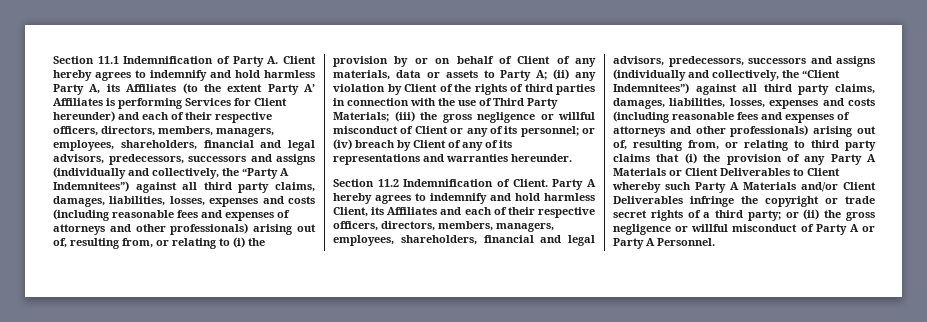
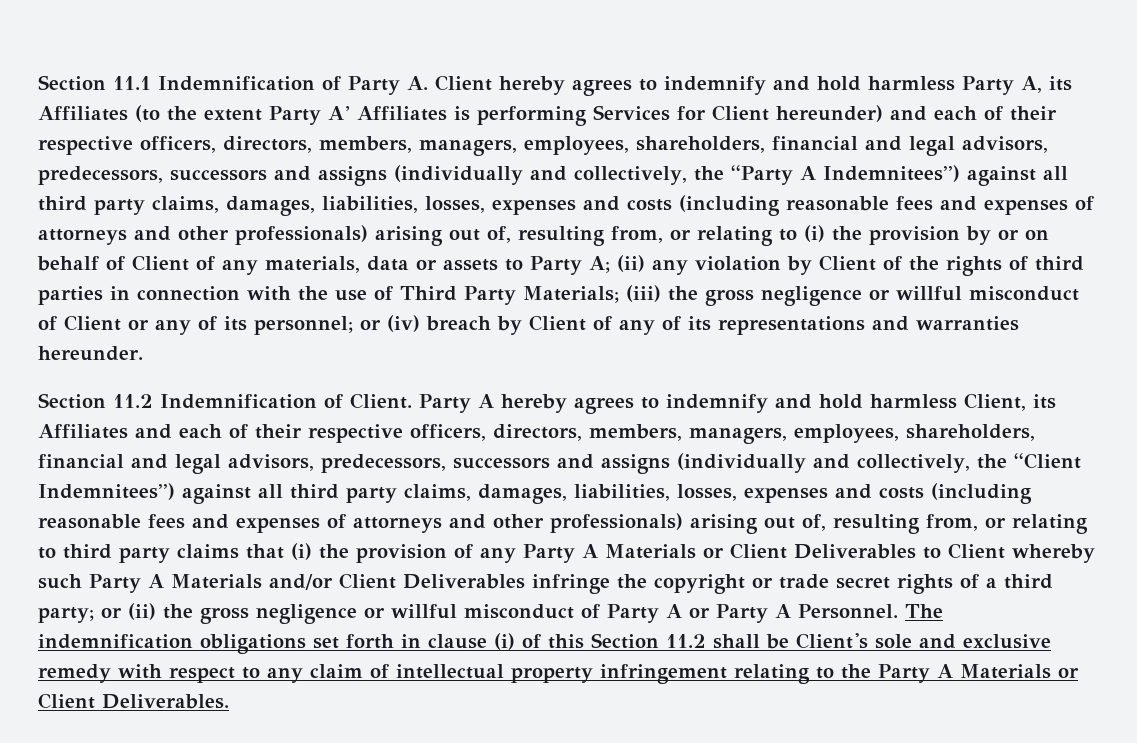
+ The indemnification obligations set forth in clause (i) of this Section 11.2 shall be Client's sole and exclusive remedy with respect to any claim of intellectual property infringement relating to the Party A Materials or Client Deliverables.

